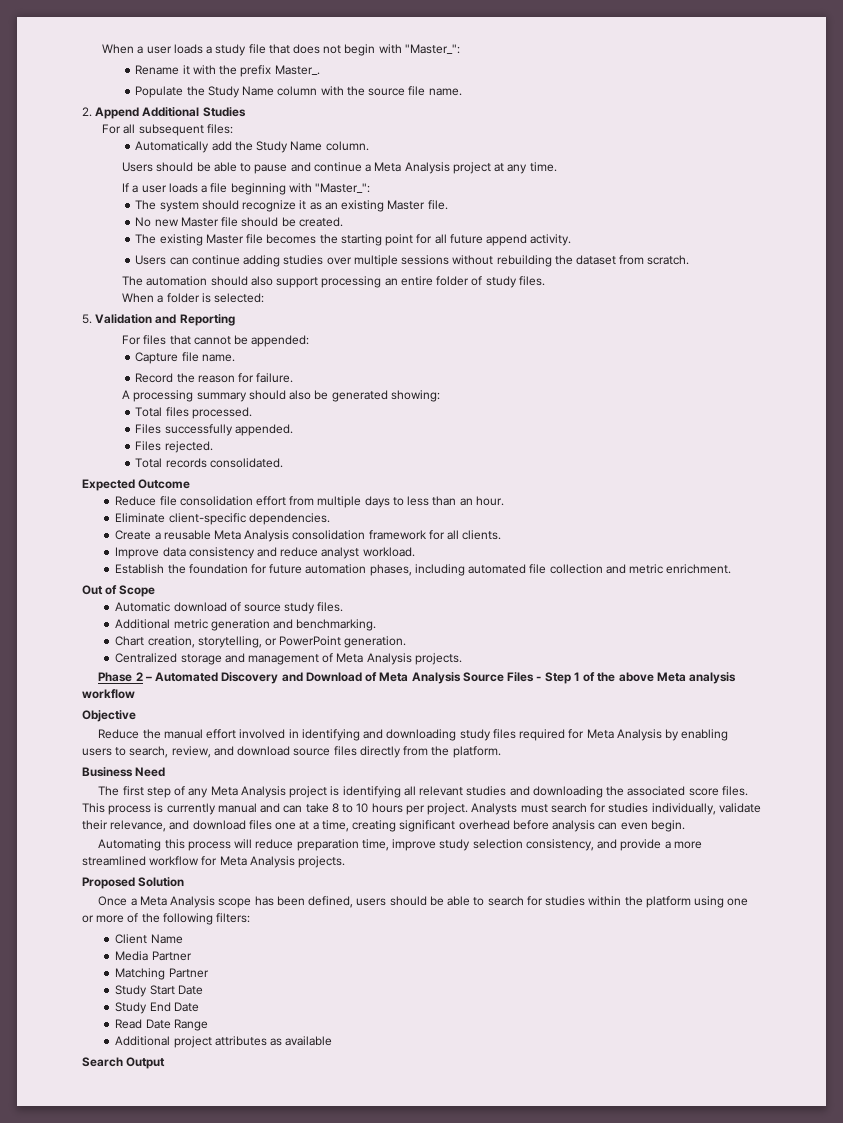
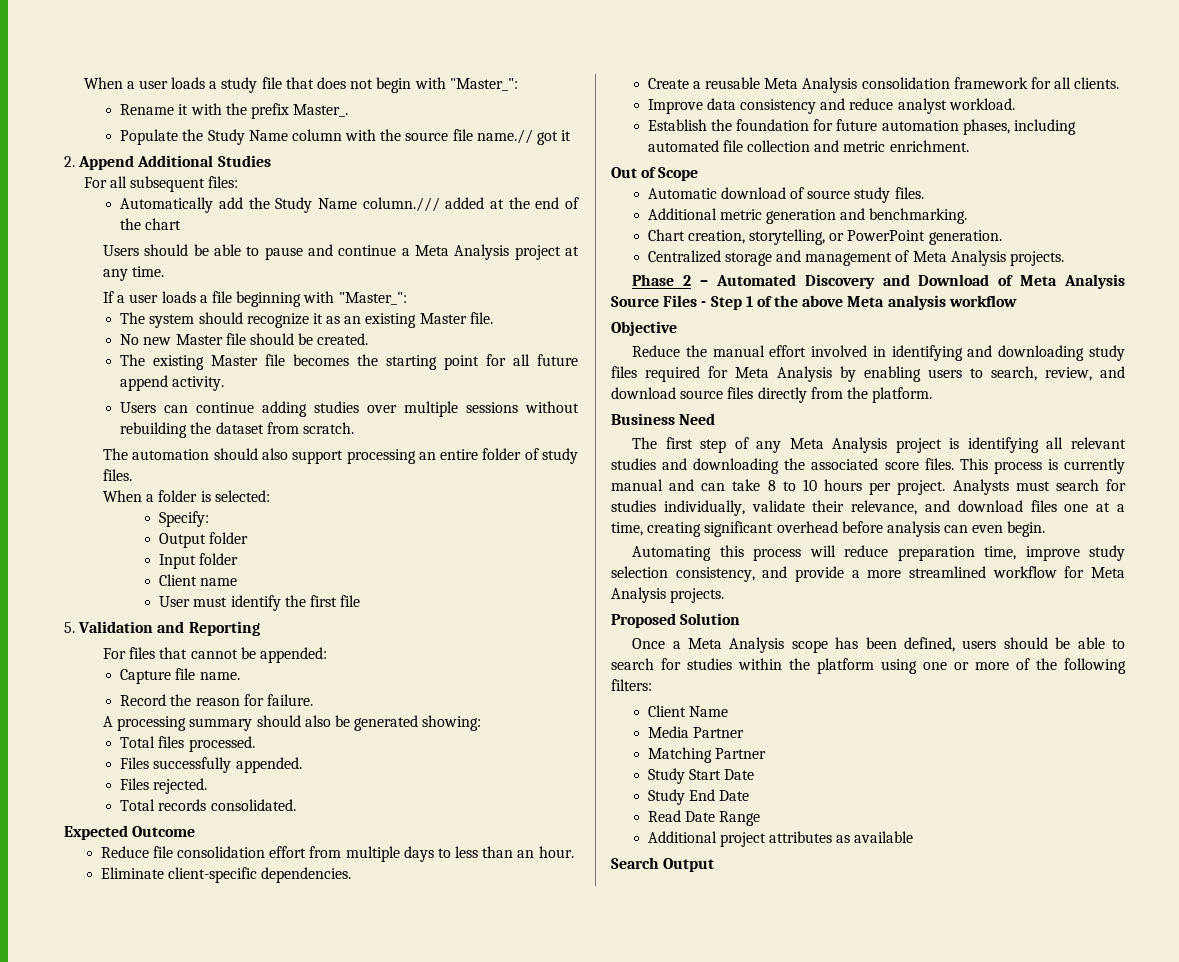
- Populate the Study Name column with the source file name.
+ Populate the Study Name column with the source file name.// got it
- Automatically add the Study Name column.
+ Automatically add the Study Name column./// added at the end of the chart
+ Specify:
+ Output folder
+ Input folder
+ Client name
+ User must identify the first file

